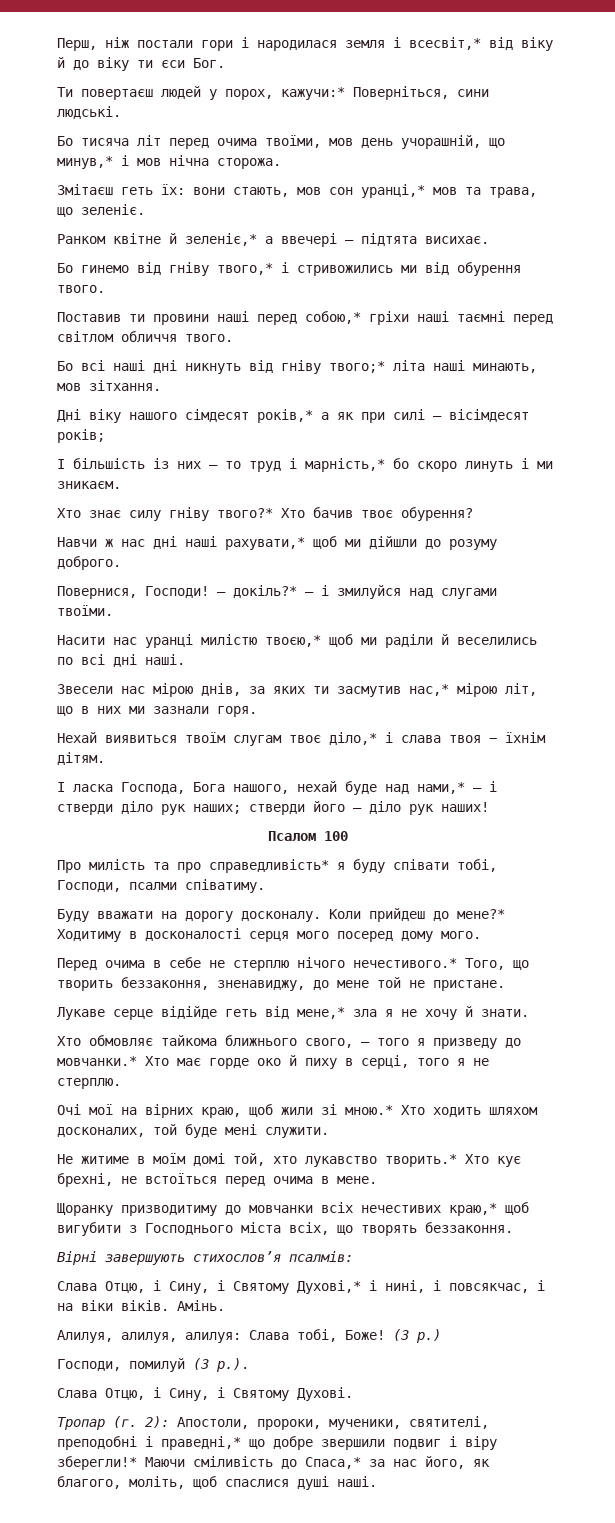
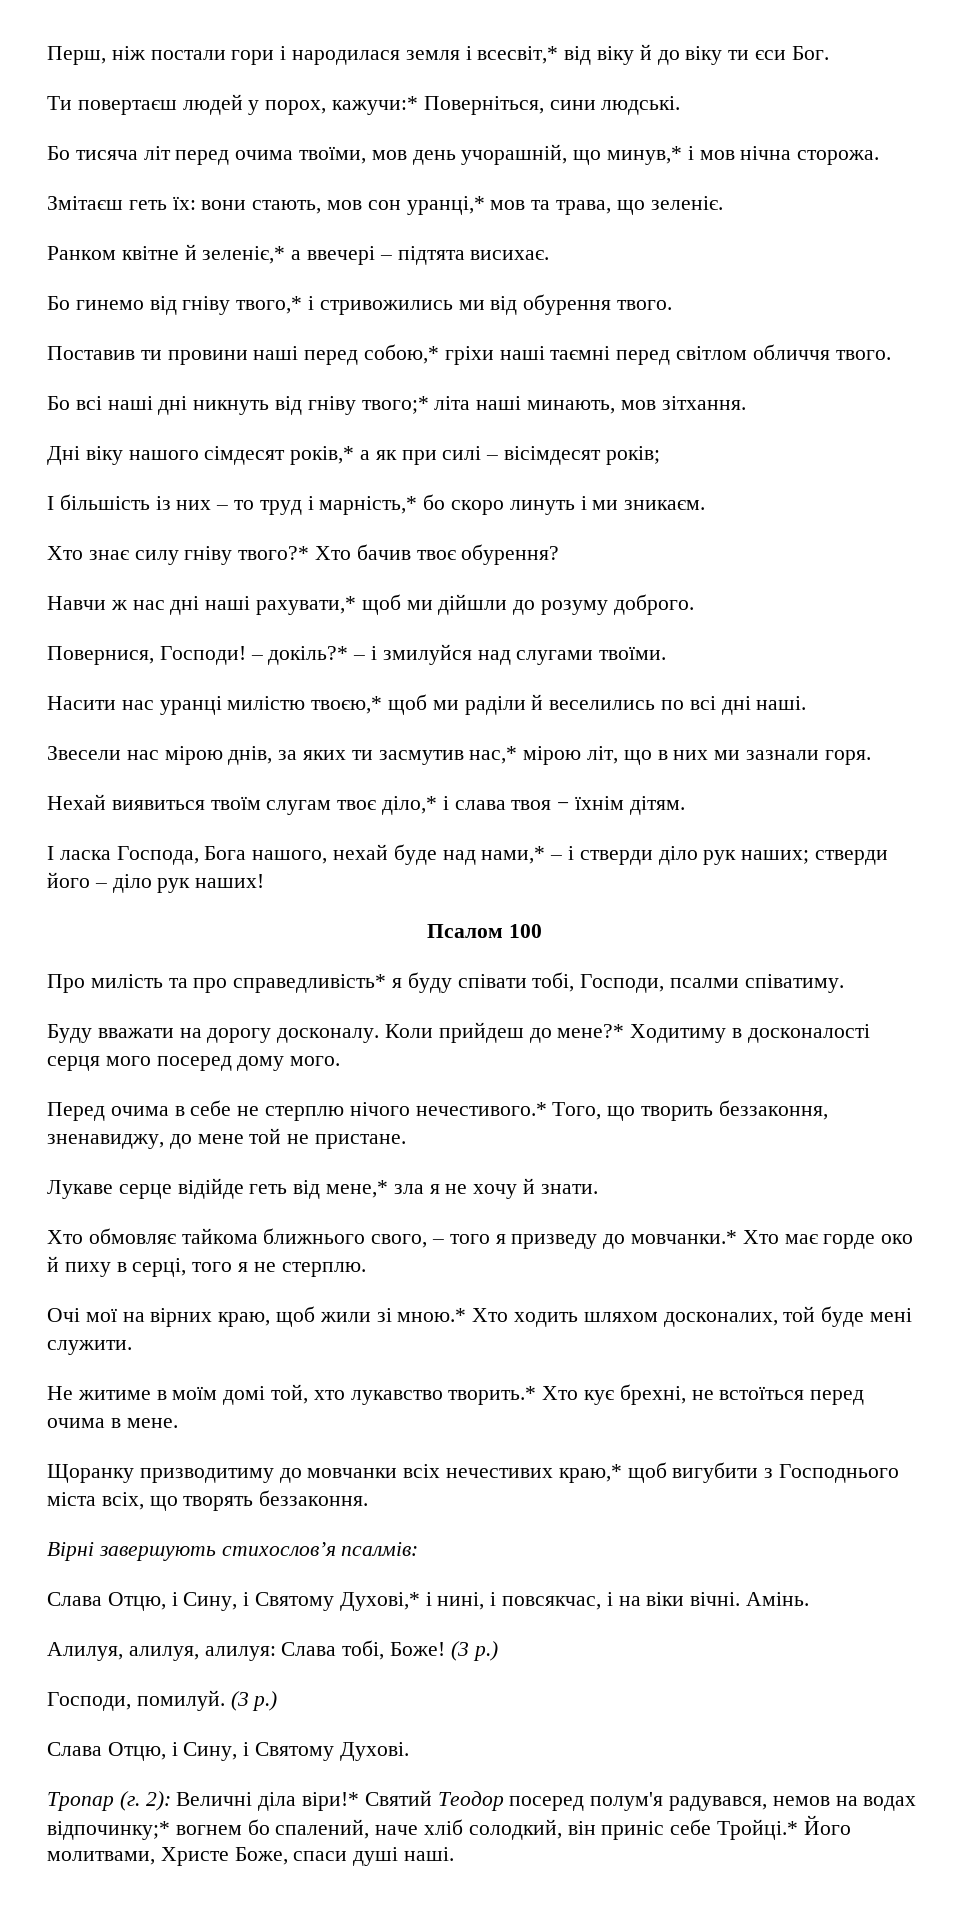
- Слава Отцю, і Сину, і Святому Духові,* і нині, і повсякчас, і на віки віків.
+ Слава Отцю, і Сину, і Святому Духові,* і нині, і повсякчас, і на віки вічні.
- Господи, помилуй (3 р.).
+ Господи, помилуй. (3 р.)
- Тропар (г. 2): Апостоли, пророки, мученики, святителі, преподобні і праведні,* що добре звершили подвиг і віру зберегли!* Маючи сміливість до Спаса,* за нас його, як благого, моліть, щоб спаслися душі наші.
+ Тропар (г. 2): Величні діла віри!* Святий Теодор посеред полум'я радувався, немов на водах відпочинку;* вогнем бо спалений, наче хліб солодкий, він приніс себе Тройці.* Його молитвами, Христе Боже, спаси душі наші.

